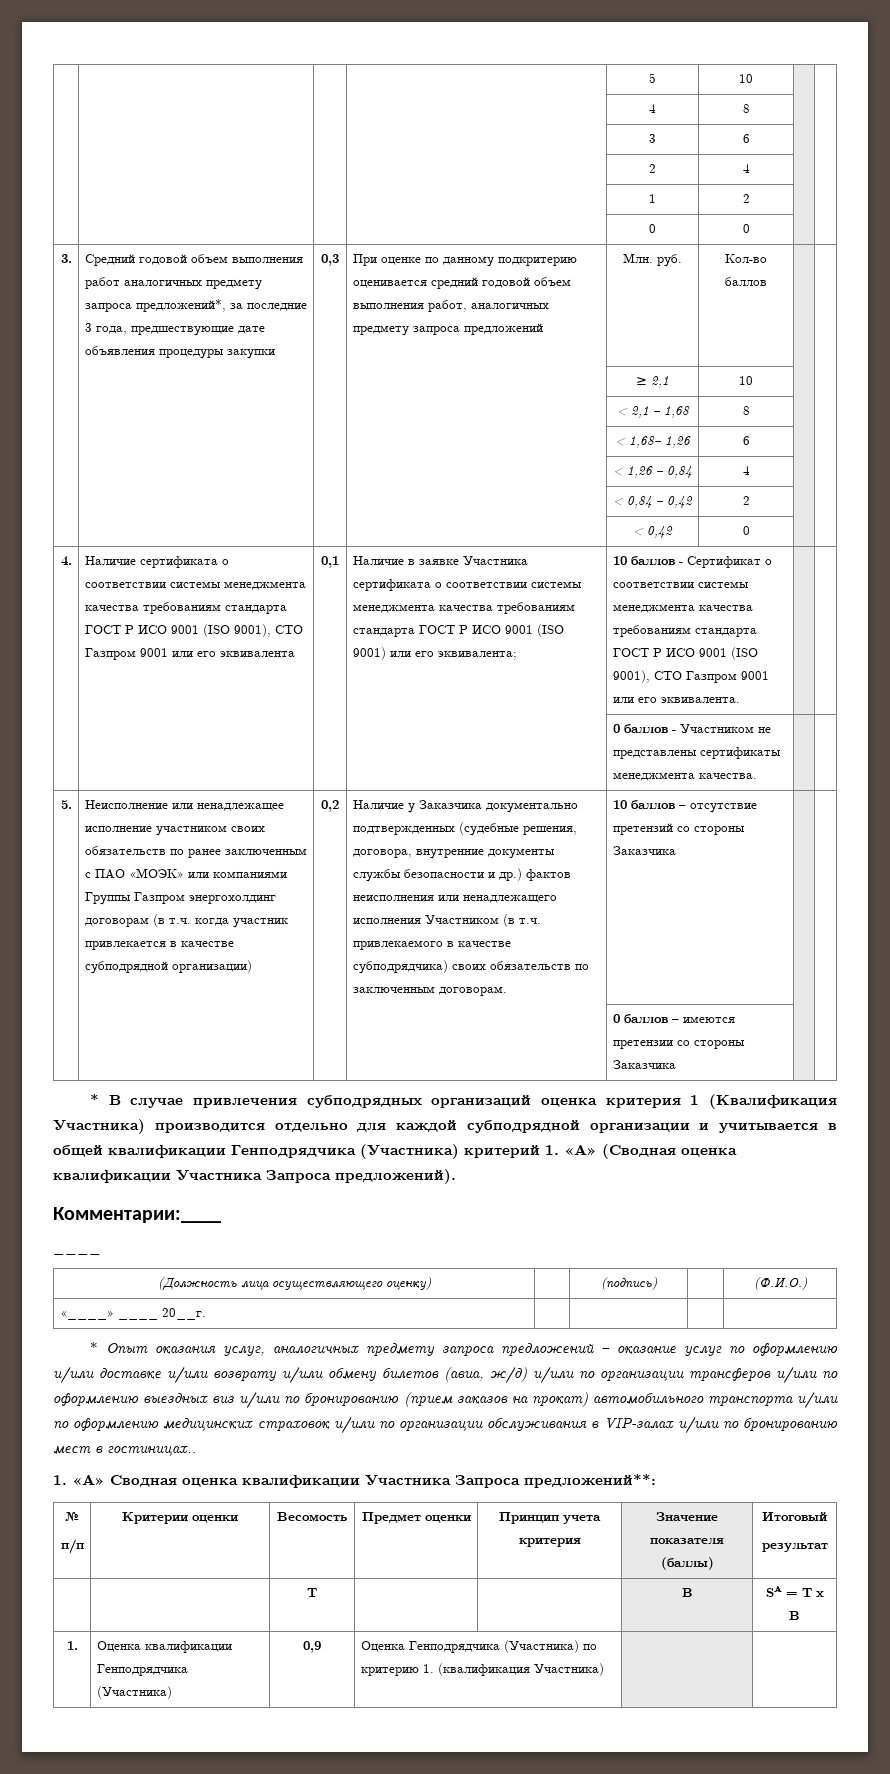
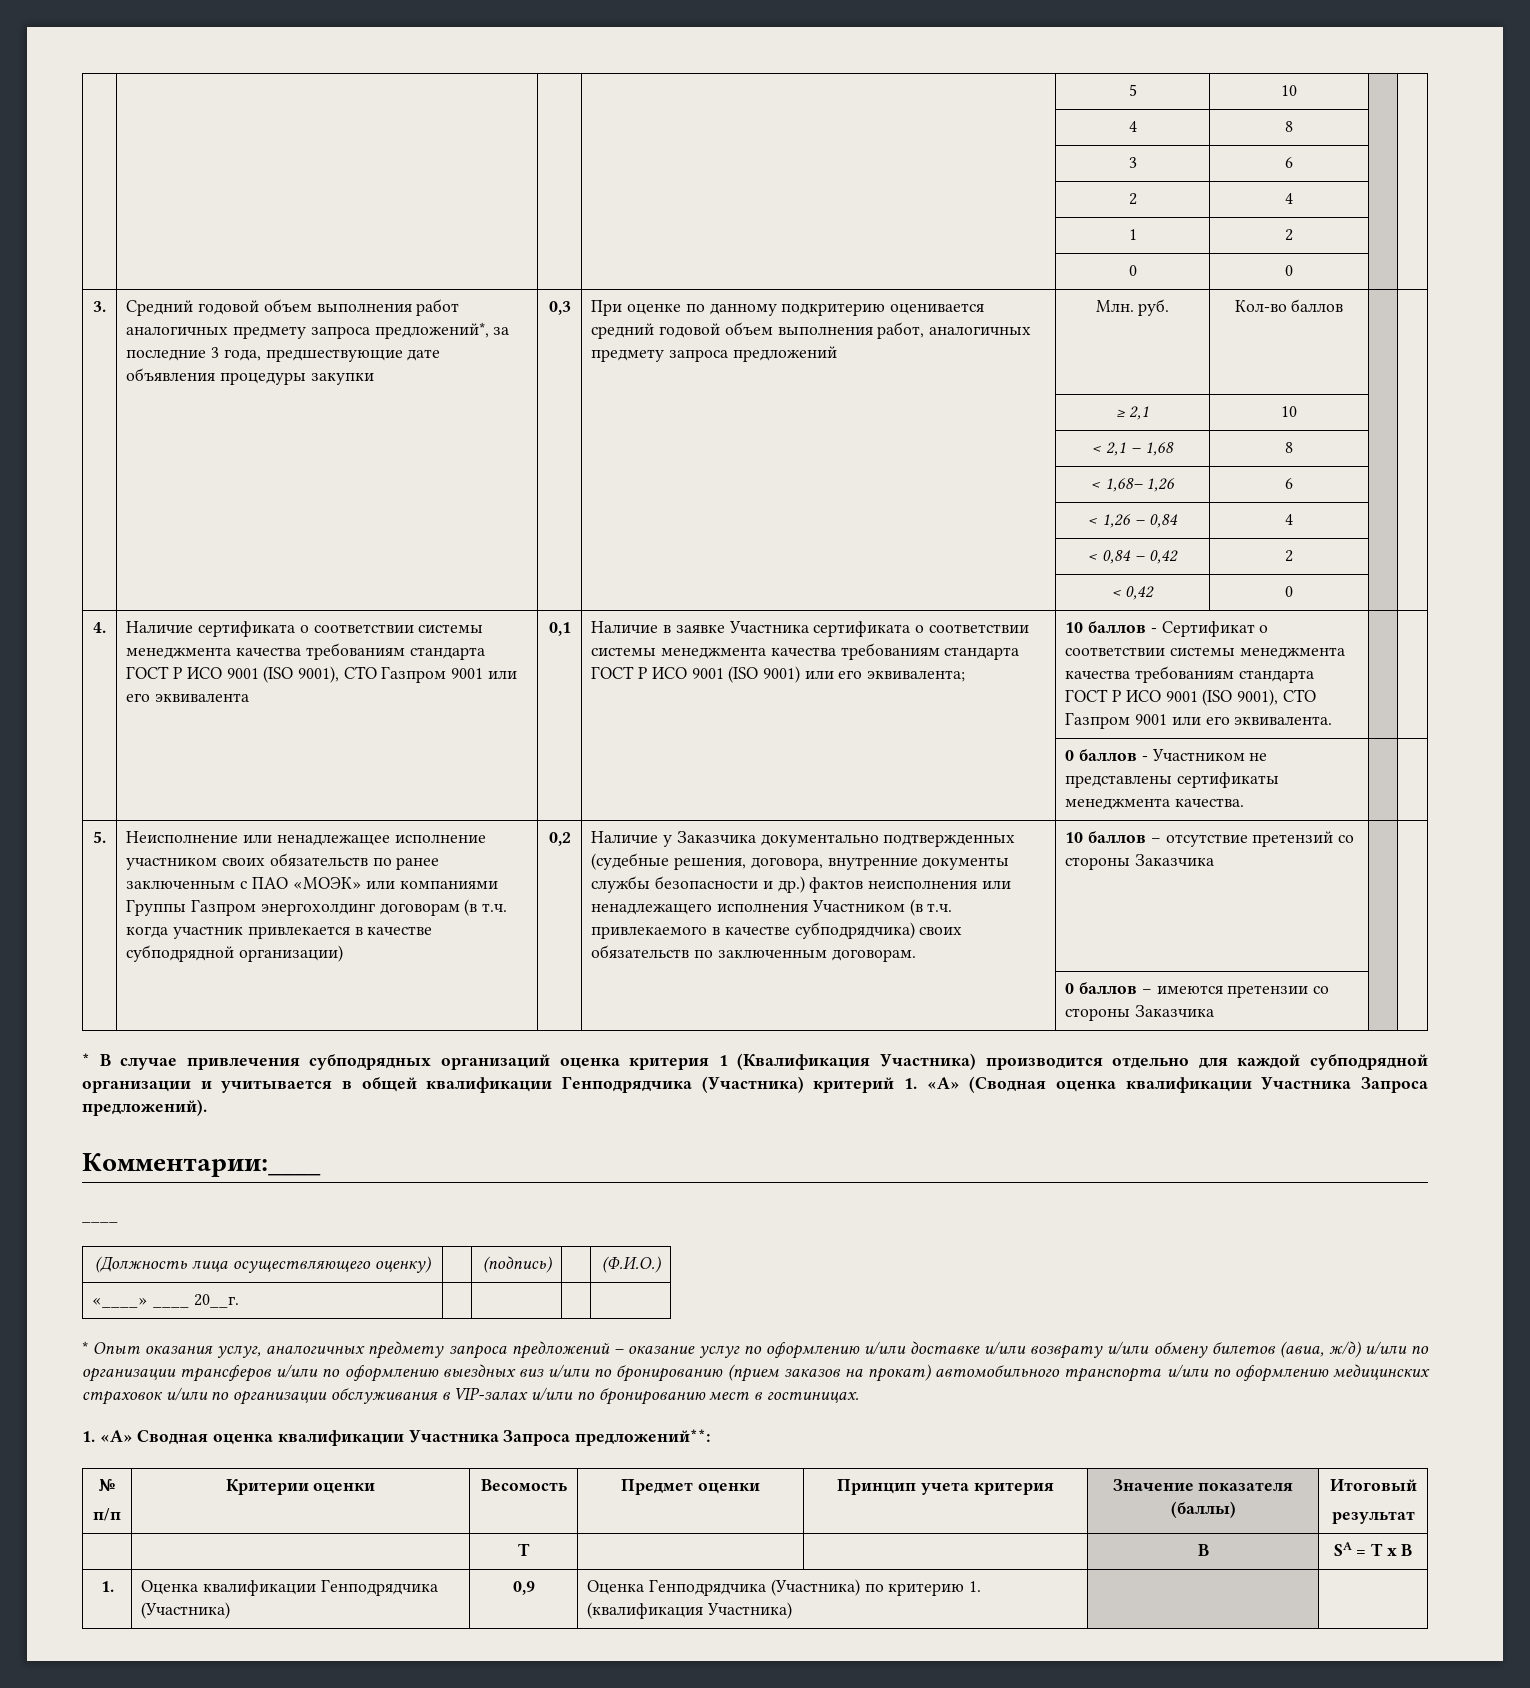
- * Опыт оказания услуг, аналогичных предмету запроса предложений – оказание услуг по оформлению и/или доставке и/или возврату и/или обмену билетов (авиа, ж/д) и/или по организации трансферов и/или по оформлению выездных виз и/или по бронированию (прием заказов на прокат) автомобильного транспорта и/или по оформлению медицинских страховок и/или по организации обслуживания в VIP-залах и/или по бронированию мест в гостиницах..
+ * Опыт оказания услуг, аналогичных предмету запроса предложений – оказание услуг по оформлению и/или доставке и/или возврату и/или обмену билетов (авиа, ж/д) и/или по организации трансферов и/или по оформлению выездных виз и/или по бронированию (прием заказов на прокат) автомобильного транспорта и/или по оформлению медицинских страховок и/или по организации обслуживания в VIP-залах и/или по бронированию мест в гостиницах.

